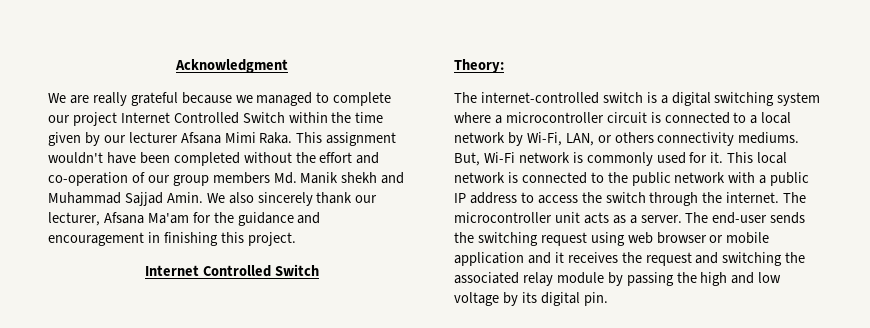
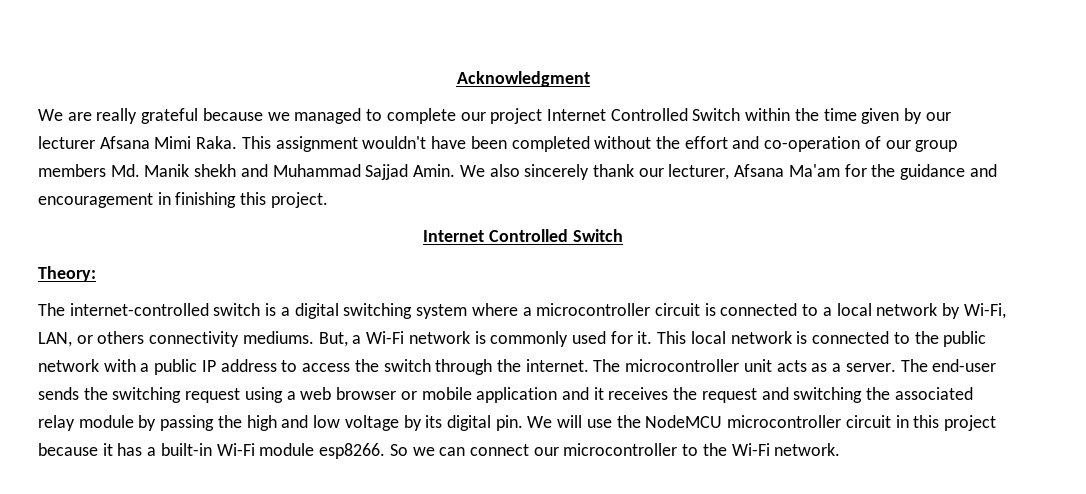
- But, Wi-Fi network is commonly used for it.
+ But, a Wi-Fi network is commonly used for it.
- The end-user sends the switching request using web browser or mobile application and it receives the request and switching the associated relay module by passing the high and low voltage by its digital pin.
+ The end-user sends the switching request using a web browser or mobile application and it receives the request and switching the associated relay module by passing the high and low voltage by its digital pin.
+ We will use the NodeMCU microcontroller circuit in this project because it has a built-in Wi-Fi module esp8266. So we can connect our microcontroller to the Wi-Fi network.

